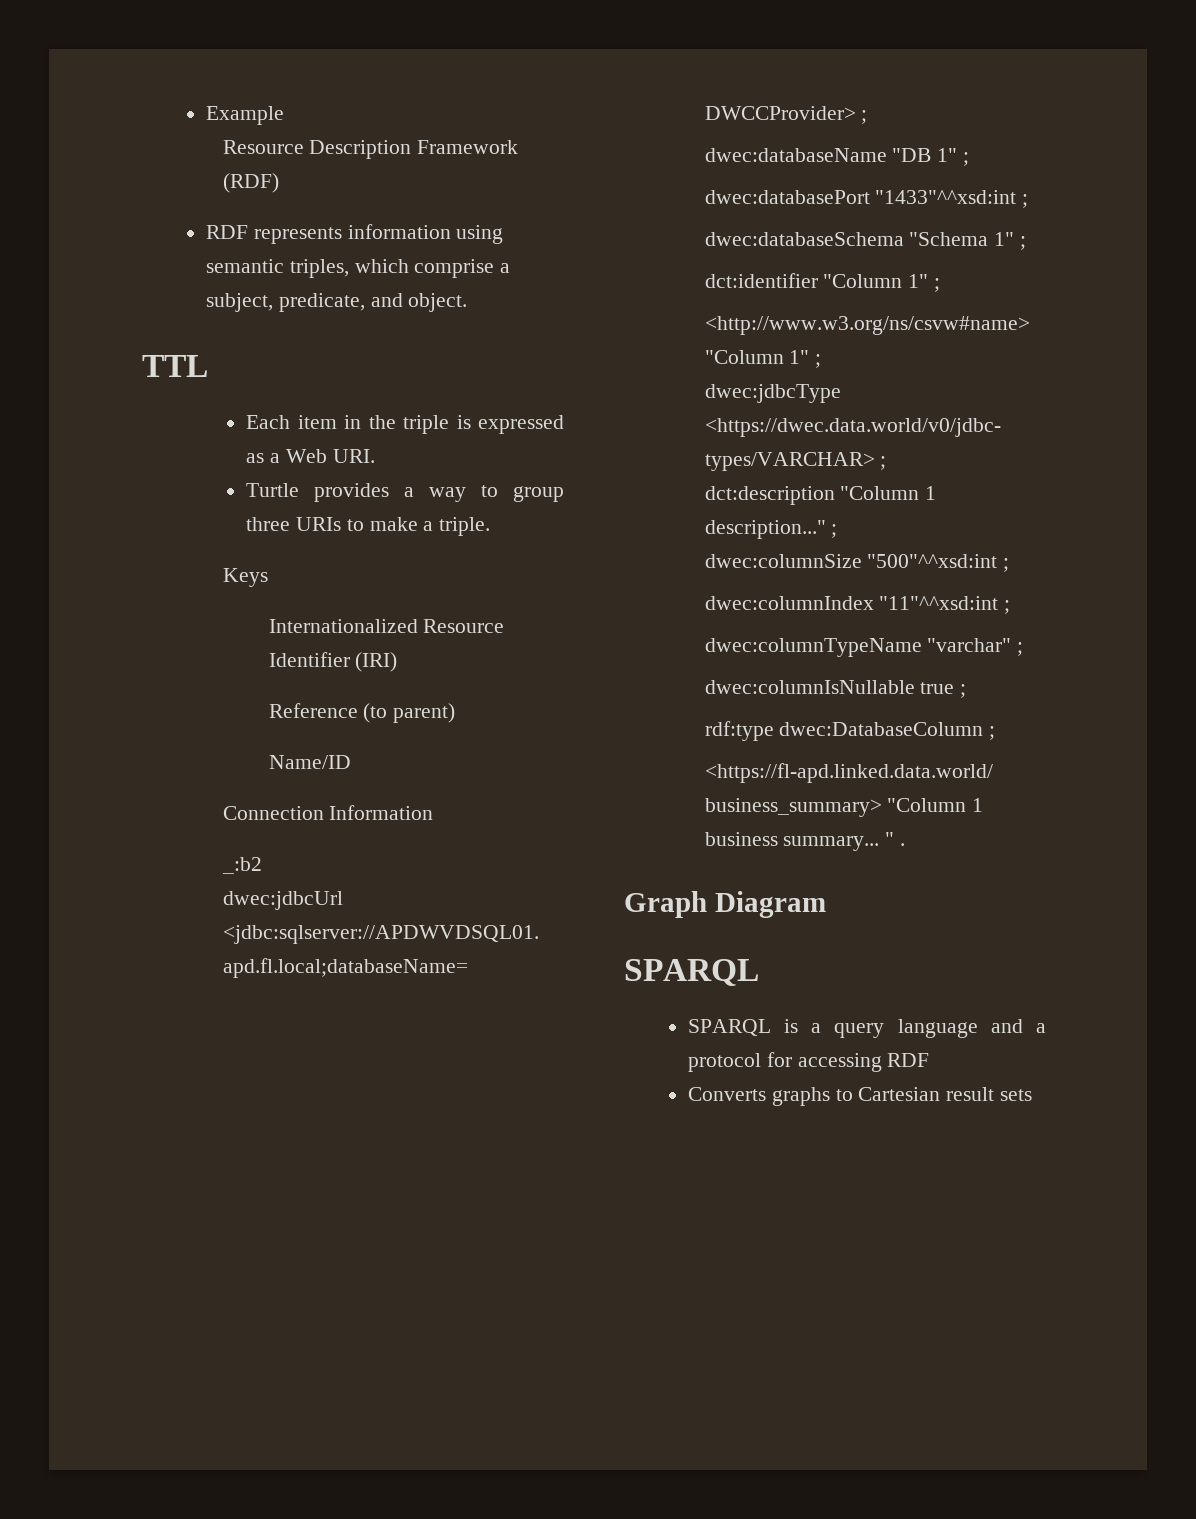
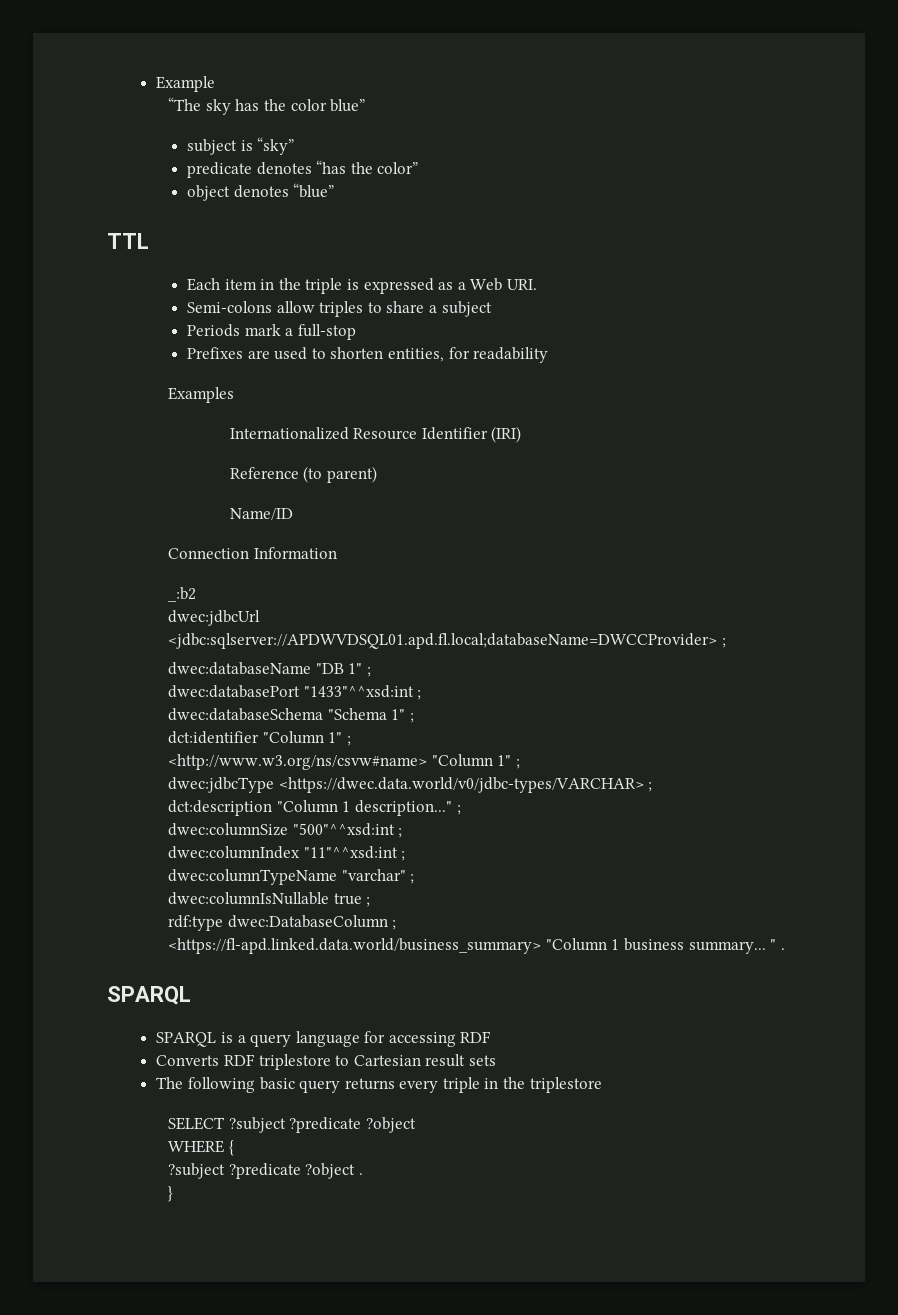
- Resource Description Framework (RDF)
- RDF represents information using semantic triples, which comprise a subject, predicate, and object.
+ “The sky has the color blue”
+ subject is “sky”
+ predicate denotes “has the color”
+ object denotes “blue”
- Turtle provides a way to group three URIs to make a triple.
- Keys
+ Semi-colons allow triples to share a subject
+ Periods mark a full-stop
+ Prefixes are used to shorten entities, for readability
+ Examples
- Graph Diagram
- SPARQL is a query language and a protocol for accessing RDF
+ SPARQL is a query language for accessing RDF
- Converts graphs to Cartesian result sets
+ Converts RDF triplestore to Cartesian result sets
+ The following basic query returns every triple in the triplestore
+ SELECT ?subject ?predicate ?object
+ WHERE {
+ ?subject ?predicate ?object .
+ }

